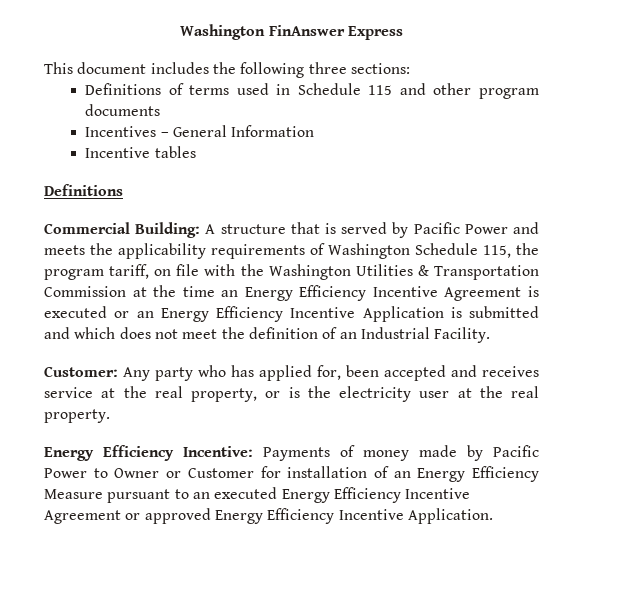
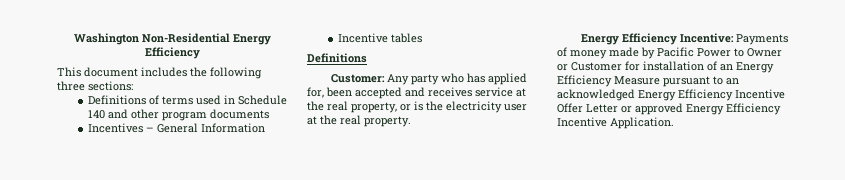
- Washington FinAnswer Express
+ Washington Non-Residential Energy Efficiency
- Definitions of terms used in Schedule 115 and other program documents
+ Definitions of terms used in Schedule 140 and other program documents
- Commercial Building: A structure that is served by Pacific Power and meets the applicability requirements of Washington Schedule 115, the program tariff, on file with the Washington Utilities & Transportation Commission at the time an Energy Efficiency Incentive Agreement is executed or an Energy Efficiency Incentive Application is submitted and which does not meet the definition of an Industrial Facility.
- Energy Efficiency Incentive: Payments of money made by Pacific Power to Owner or Customer for installation of an Energy Efficiency Measure pursuant to an executed Energy Efficiency Incentive Agreement or approved Energy Efficiency Incentive Application.
+ Energy Efficiency Incentive: Payments of money made by Pacific Power to Owner or Customer for installation of an Energy Efficiency Measure pursuant to an acknowledged Energy Efficiency Incentive Offer Letter or approved Energy Efficiency Incentive Application.

